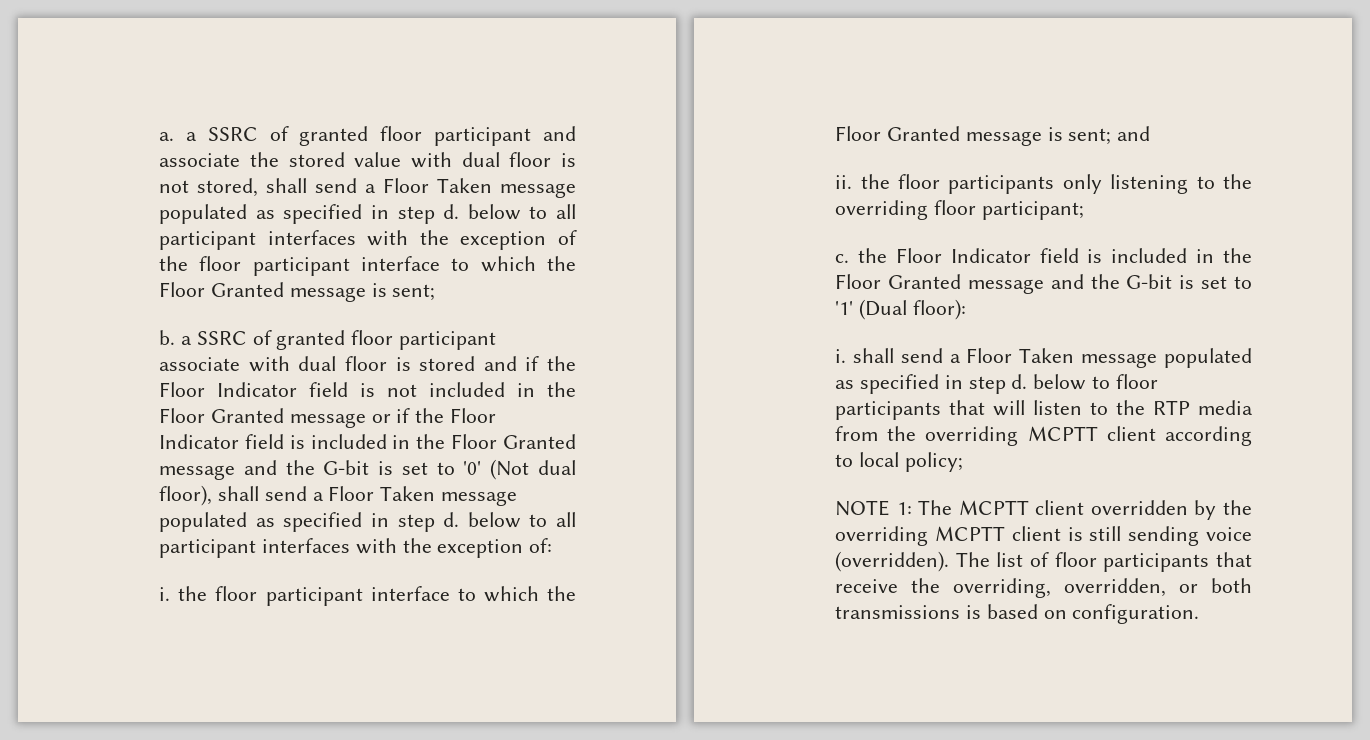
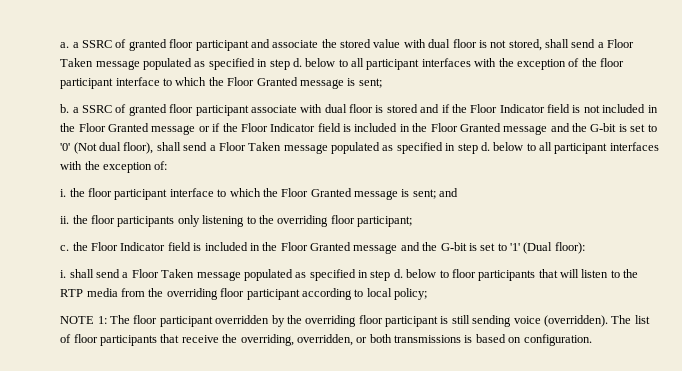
- i. shall send a Floor Taken message populated as specified in step d. below to floor participants that will listen to the RTP media from the overriding MCPTT client according to local policy;
+ i. shall send a Floor Taken message populated as specified in step d. below to floor participants that will listen to the RTP media from the overriding floor participant according to local policy;
- NOTE 1: The MCPTT client overridden by the overriding MCPTT client is still sending voice (overridden).
+ NOTE 1: The floor participant overridden by the overriding floor participant is still sending voice (overridden).

